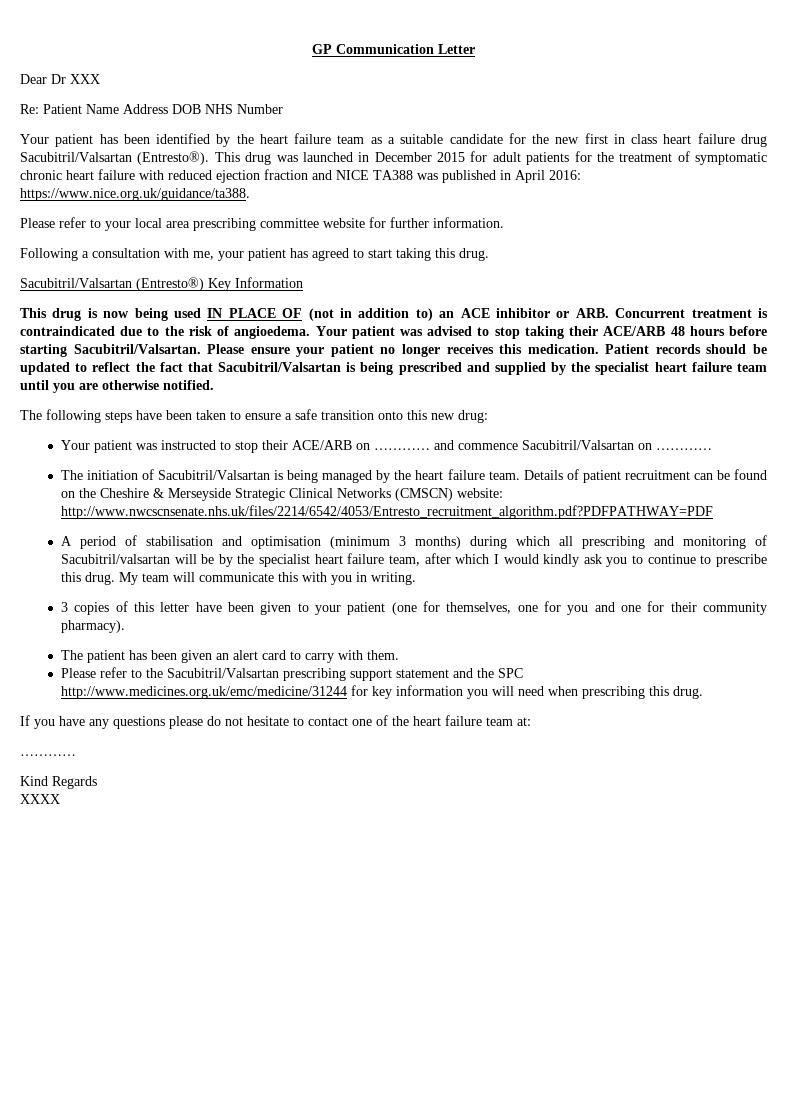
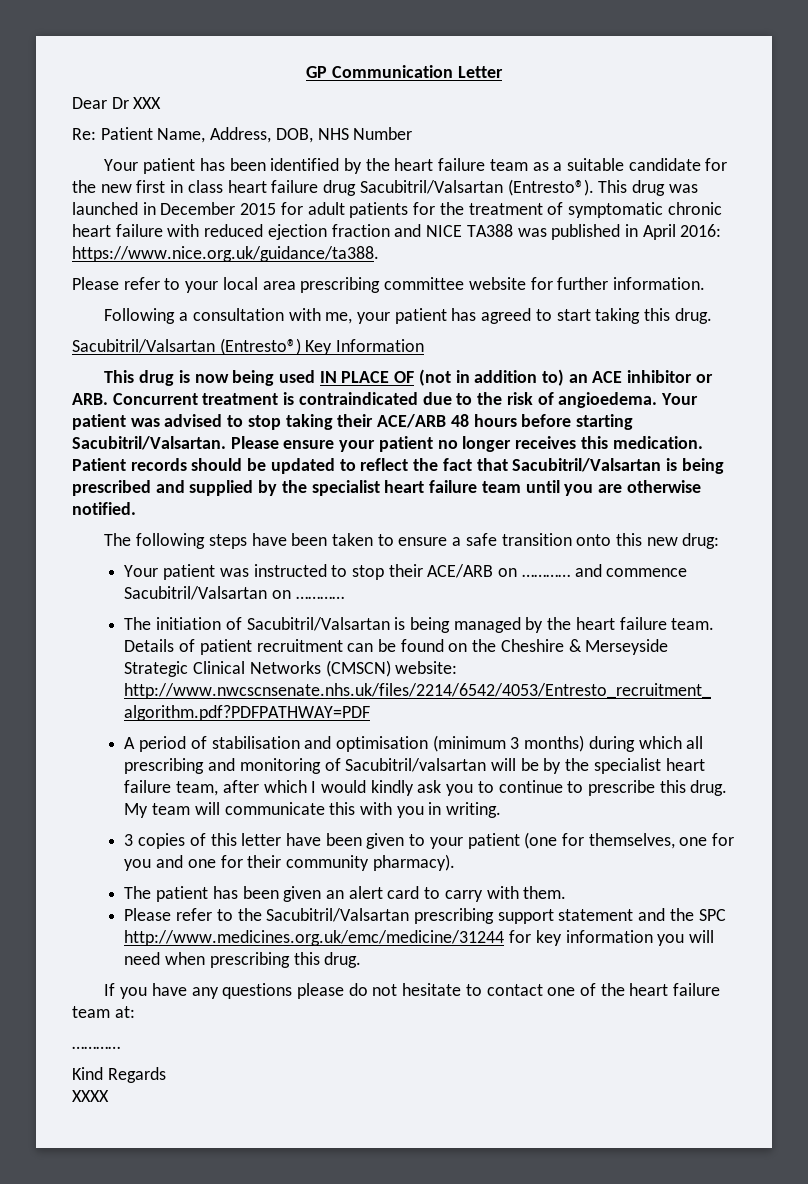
- Re: Patient Name Address DOB NHS Number
+ Re: Patient Name, Address, DOB, NHS Number

